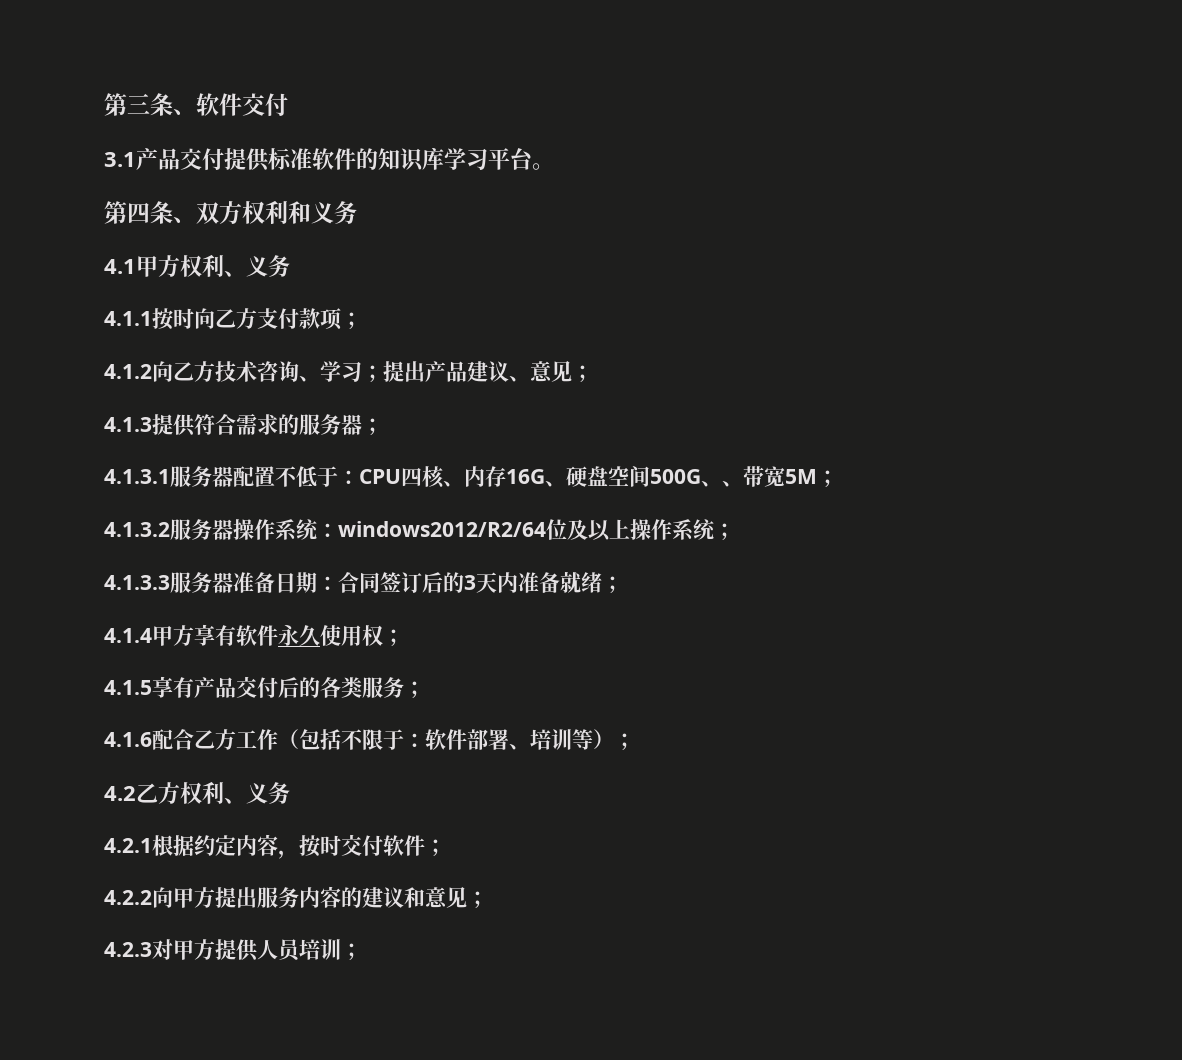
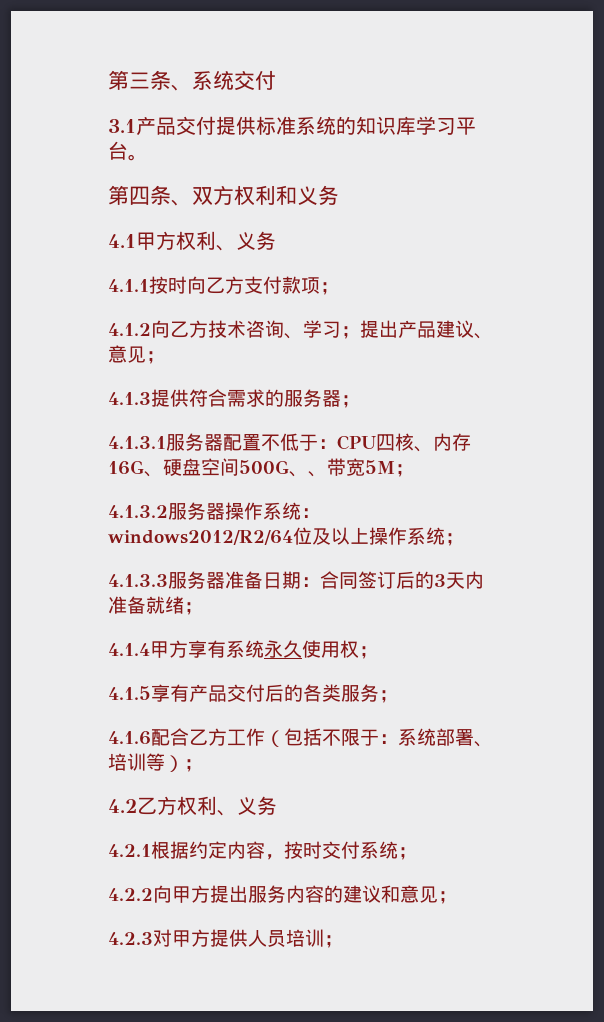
- 第三条、软件交付
+ 第三条、系统交付
- 3.1产品交付提供标准软件的知识库学习平台。
+ 3.1产品交付提供标准系统的知识库学习平台。
- 4.1.4甲方享有软件永久使用权；
+ 4.1.4甲方享有系统永久使用权；
- 4.1.6配合乙方工作（包括不限于：软件部署、培训等）；
+ 4.1.6配合乙方工作（包括不限于：系统部署、培训等）；
- 4.2.1根据约定内容，按时交付软件；
+ 4.2.1根据约定内容，按时交付系统；

